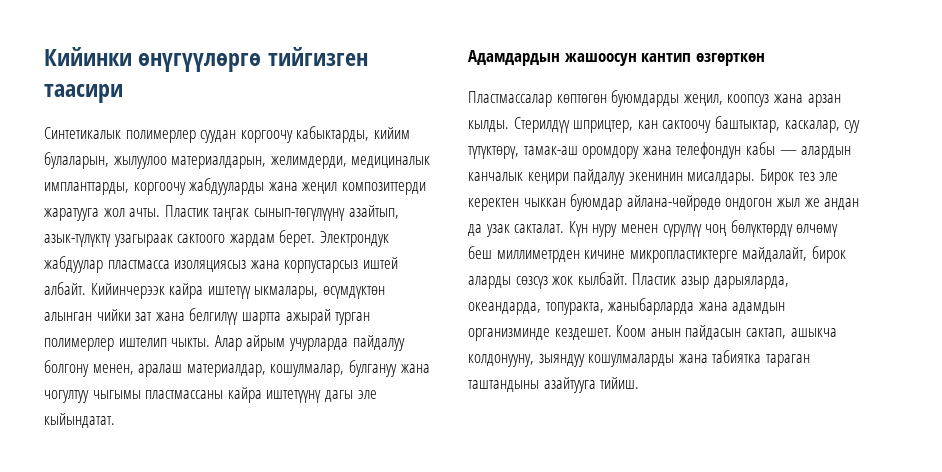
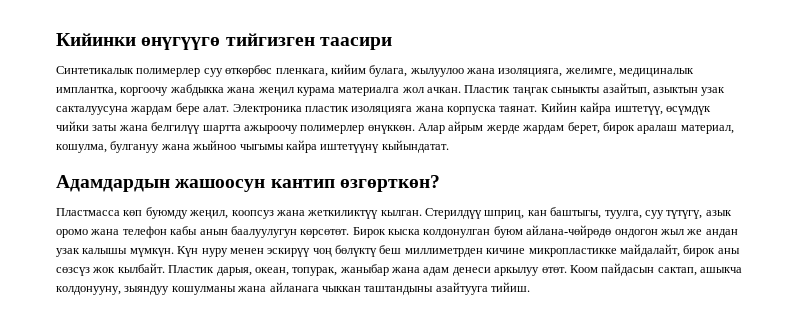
- Кийинки өнүгүүлөргө тийгизген таасири
+ Кийинки өнүгүүгө тийгизген таасири
- Синтетикалык полимерлер суудан коргоочу кабыктарды, кийим булаларын, жылуулоо материалдарын, желимдерди, медициналык импланттарды, коргоочу жабдууларды жана жеңил композиттерди жаратууга жол ачты. Пластик таңгак сынып-төгүлүүнү азайтып, азык-түлүктү узагыраак сактоого жардам берет. Электрондук жабдуулар пластмасса изоляциясыз жана корпустарсыз иштей албайт. Кийинчерээк кайра иштетүү ыкмалары, өсүмдүктөн алынган чийки зат жана белгилүү шартта ажырай турган полимерлер иштелип чыкты. Алар айрым учурларда пайдалуу болгону менен, аралаш материалдар, кошулмалар, булгануу жана чогултуу чыгымы пластмассаны кайра иштетүүнү дагы эле кыйындатат.
- Адамдардын жашоосун кантип өзгөрткөн
- Пластмассалар көптөгөн буюмдарды жеңил, коопсуз жана арзан кылды. Стерилдүү шприцтер, кан сактоочу баштыктар, каскалар, суу түтүктөрү, тамак-аш оромдору жана телефондун кабы — алардын канчалык кеңири пайдалуу экенинин мисалдары. Бирок тез эле керектен чыккан буюмдар айлана-чөйрөдө ондогон жыл же андан да узак сакталат. Күн нуру менен сүрүлүү чоң бөлүктөрдү өлчөмү беш миллиметрден кичине микропластиктерге майдалайт, бирок аларды сөзсүз жок кылбайт.
+ Синтетикалык полимерлер суу өткөрбөс пленкага, кийим булага, жылуулоо жана изоляцияга, желимге, медициналык имплантка, коргоочу жабдыкка жана жеңил курама материалга жол ачкан. Пластик таңгак сыныкты азайтып, азыктын узак сакталуусуна жардам бере алат. Электроника пластик изоляцияга жана корпуска таянат. Кийин кайра иштетүү, өсүмдүк чийки заты жана белгилүү шартта ажыроочу полимерлер өнүккөн. Алар айрым жерде жардам берет, бирок аралаш материал, кошулма, булгануу жана жыйноо чыгымы кайра иштетүүнү кыйындатат.
+ Адамдардын жашоосун кантип өзгөрткөн?
+ Пластмасса көп буюмду жеңил, коопсуз жана жеткиликтүү кылган. Стерилдүү шприц, кан баштыгы, туулга, суу түтүгү, азык оромо жана телефон кабы анын баалуулугун көрсөтөт. Бирок кыска колдонулган буюм айлана-чөйрөдө ондогон жыл же андан узак калышы мүмкүн. Күн нуру менен эскирүү чоң бөлүктү беш миллиметрден кичине микропластикке майдалайт, бирок аны сөзсүз жок кылбайт.
- Пластик азыр дарыяларда, океандарда, топуракта, жаныбарларда жана адамдын организминде кездешет. Коом анын пайдасын сактап, ашыкча колдонууну, зыяндуу кошулмаларды жана табиятка тараган таштандыны азайтууга тийиш.
+ Пластик дарыя, океан, топурак, жаныбар жана адам денеси аркылуу өтөт. Коом пайдасын сактап, ашыкча колдонууну, зыяндуу кошулманы жана айланага чыккан таштандыны азайтууга тийиш.

